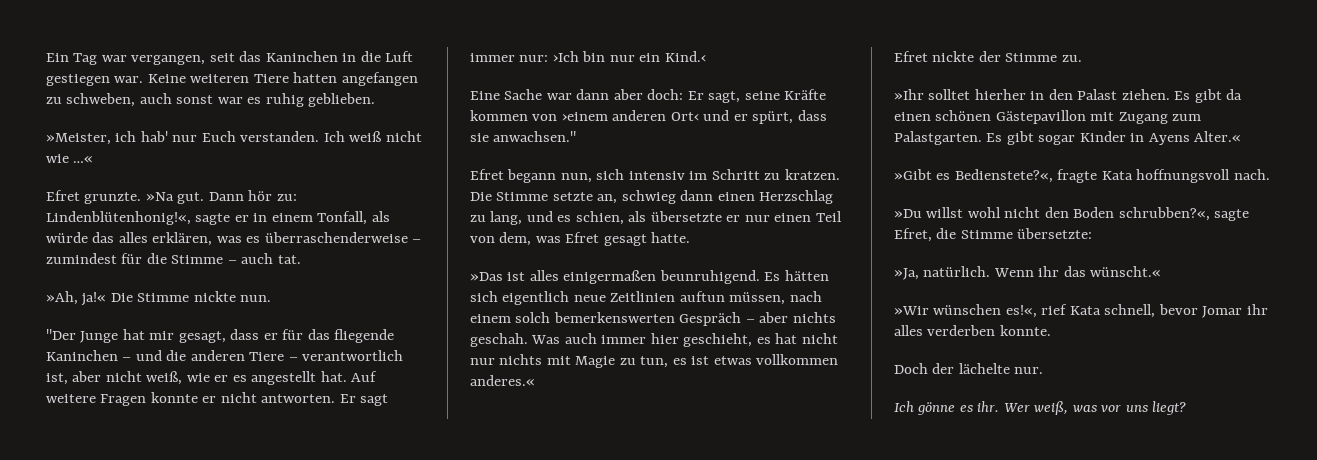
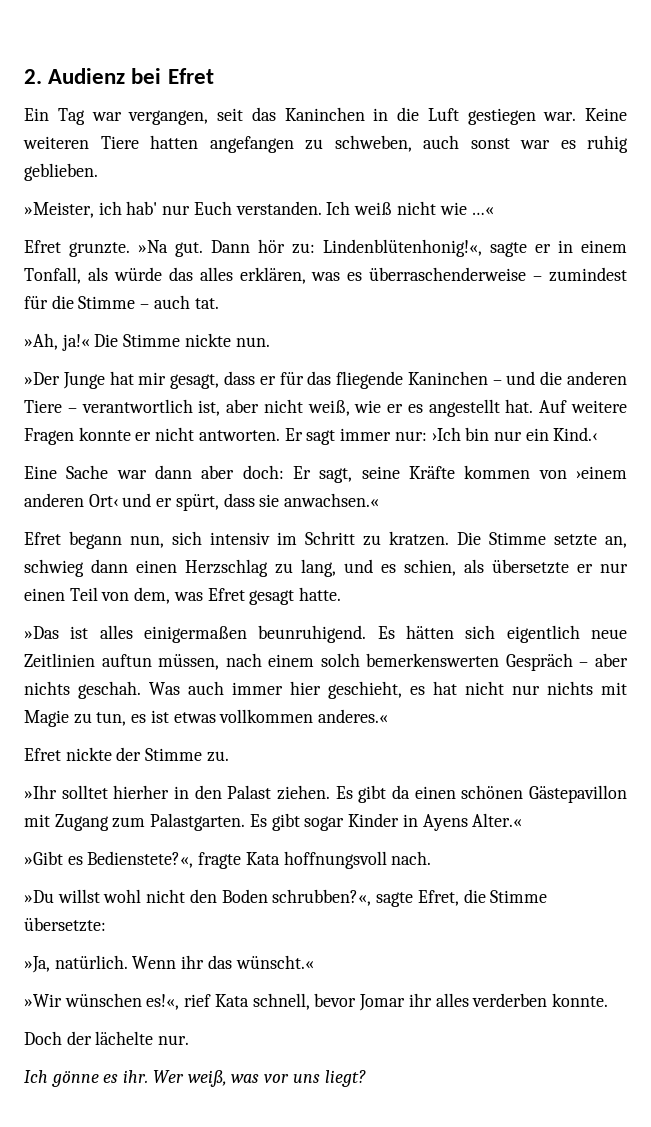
+ 2. Audienz bei Efret
- "Der Junge hat mir gesagt, dass er für das fliegende Kaninchen – und die anderen Tiere – verantwortlich ist, aber nicht weiß, wie er es angestellt hat.
+ »Der Junge hat mir gesagt, dass er für das fliegende Kaninchen – und die anderen Tiere – verantwortlich ist, aber nicht weiß, wie er es angestellt hat.
- Eine Sache war dann aber doch: Er sagt, seine Kräfte kommen von ›einem anderen Ort‹ und er spürt, dass sie anwachsen."
+ Eine Sache war dann aber doch: Er sagt, seine Kräfte kommen von ›einem anderen Ort‹ und er spürt, dass sie anwachsen.«

